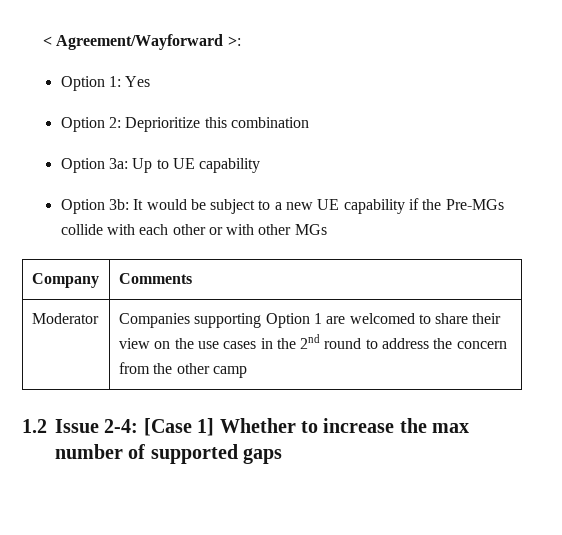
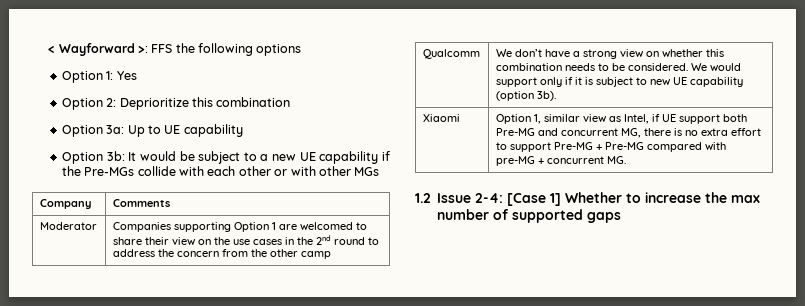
- < Agreement/Wayforward >:
+ < Wayforward >: FFS the following options
+ Qualcomm | We don’t have a strong view on whether this combination needs to be considered. We would support only if it is subject to new UE capability (option 3b).
+ Xiaomi | Option 1, similar view as Intel, if UE support both Pre-MG and concurrent MG, there is no extra effort to support Pre-MG + Pre-MG compared with pre-MG + concurrent MG.

